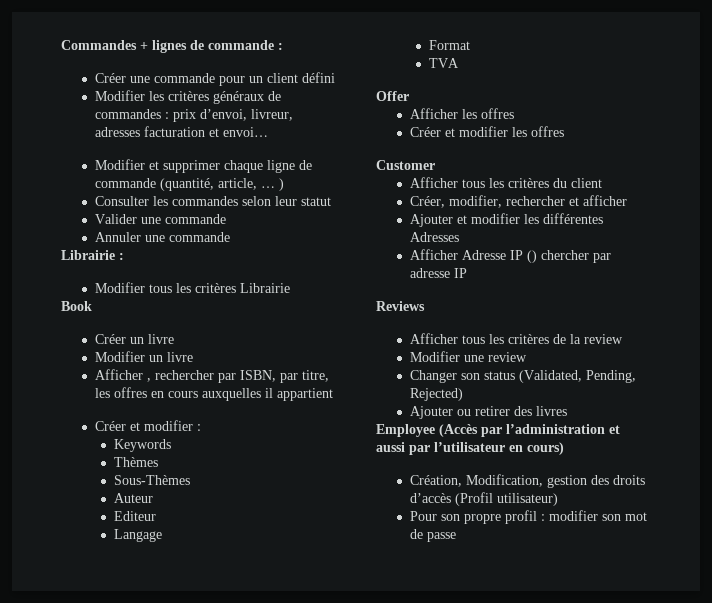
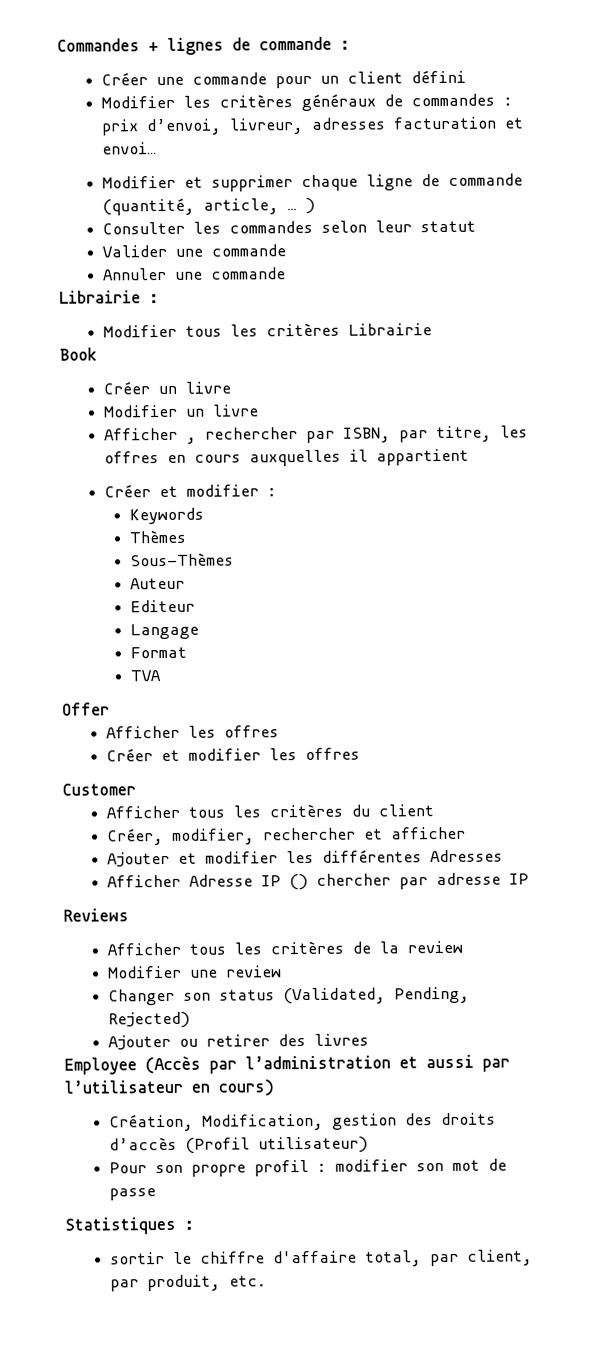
+ Statistiques :
+ sortir le chiffre d'affaire total, par client, par produit, etc.

